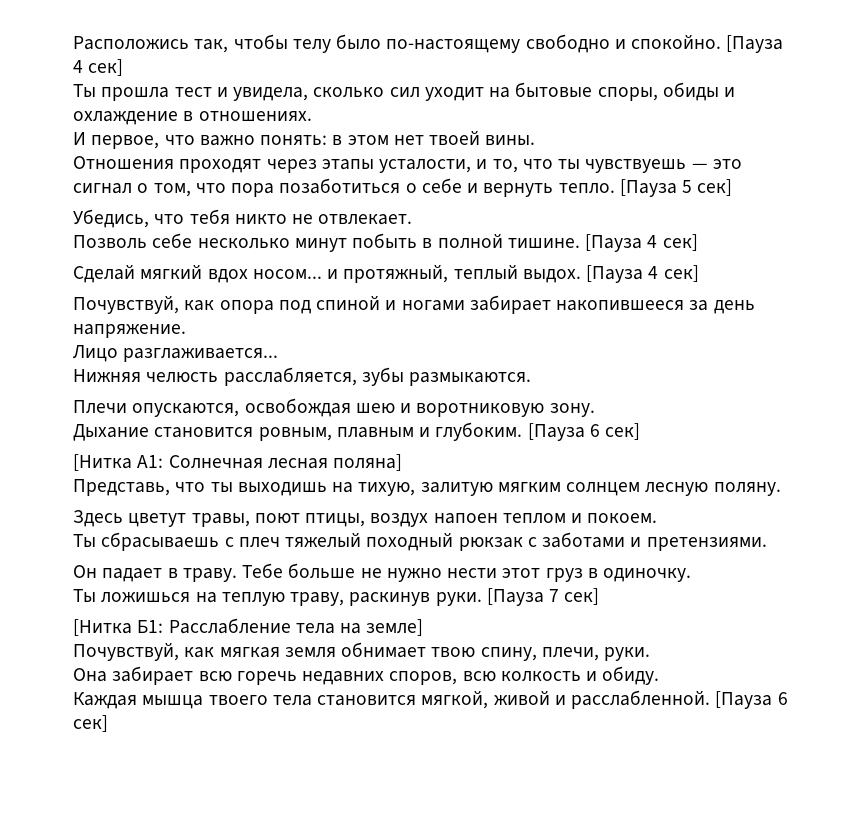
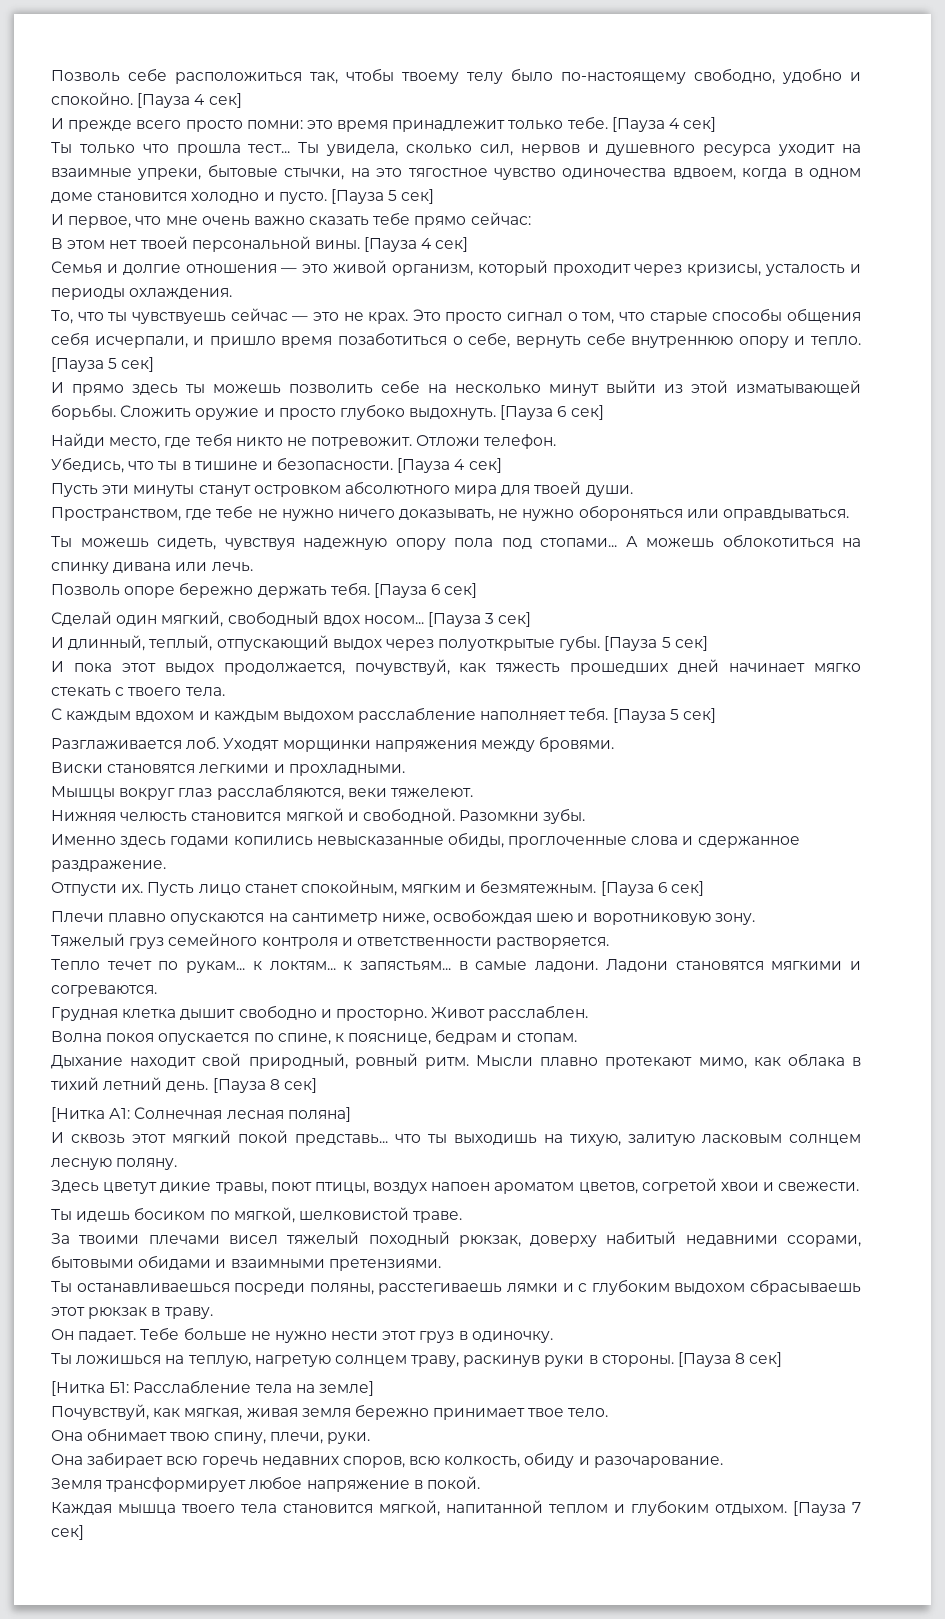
- Расположись так, чтобы телу было по-настоящему свободно и спокойно.
+ Позволь себе расположиться так, чтобы твоему телу было по-настоящему свободно, удобно и спокойно.
- Ты прошла тест и увидела, сколько сил уходит на бытовые споры, обиды и охлаждение в отношениях.
- И первое, что важно понять: в этом нет твоей вины.
- Отношения проходят через этапы усталости, и то, что ты чувствуешь — это сигнал о том, что пора позаботиться о себе и вернуть тепло. [Пауза 5 сек]
- Убедись, что тебя никто не отвлекает.
- Позволь себе несколько минут побыть в полной тишине. [Пауза 4 сек]
- Сделай мягкий вдох носом... и протяжный, теплый выдох. [Пауза 4 сек]
- Почувствуй, как опора под спиной и ногами забирает накопившееся за день напряжение.
- Лицо разглаживается...
- Нижняя челюсть расслабляется, зубы размыкаются.
- Плечи опускаются, освобождая шею и воротниковую зону.
+ И прежде всего просто помни: это время принадлежит только тебе. [Пауза 4 сек]
+ Ты только что прошла тест... Ты увидела, сколько сил, нервов и душевного ресурса уходит на взаимные упреки, бытовые стычки, на это тягостное чувство одиночества вдвоем, когда в одном доме становится холодно и пусто. [Пауза 5 сек]
+ И первое, что мне очень важно сказать тебе прямо сейчас:
+ В этом нет твоей персональной вины. [Пауза 4 сек]
+ Семья и долгие отношения — это живой организм, который проходит через кризисы, усталость и периоды охлаждения.
+ То, что ты чувствуешь сейчас — это не крах. Это просто сигнал о том, что старые способы общения себя исчерпали, и пришло время позаботиться о себе, вернуть себе внутреннюю опору и тепло. [Пауза 5 сек]
+ И прямо здесь ты можешь позволить себе на несколько минут выйти из этой изматывающей борьбы. Сложить оружие и просто глубоко выдохнуть. [Пауза 6 сек]
+ Найди место, где тебя никто не потревожит. Отложи телефон.
+ Убедись, что ты в тишине и безопасности. [Пауза 4 сек]
+ Пусть эти минуты станут островком абсолютного мира для твоей души.
+ Пространством, где тебе не нужно ничего доказывать, не нужно обороняться или оправдываться.
+ Ты можешь сидеть, чувствуя надежную опору пола под стопами... А можешь облокотиться на спинку дивана или лечь.
+ Позволь опоре бережно держать тебя. [Пауза 6 сек]
+ Сделай один мягкий, свободный вдох носом... [Пауза 3 сек]
+ И длинный, теплый, отпускающий выдох через полуоткрытые губы. [Пауза 5 сек]
+ И пока этот выдох продолжается, почувствуй, как тяжесть прошедших дней начинает мягко стекать с твоего тела.
+ С каждым вдохом и каждым выдохом расслабление наполняет тебя. [Пауза 5 сек]
+ Разглаживается лоб. Уходят морщинки напряжения между бровями.
+ Виски становятся легкими и прохладными.
+ Мышцы вокруг глаз расслабляются, веки тяжелеют.
+ Нижняя челюсть становится мягкой и свободной. Разомкни зубы.
+ Именно здесь годами копились невысказанные обиды, проглоченные слова и сдержанное раздражение.
+ Отпусти их. Пусть лицо станет спокойным, мягким и безмятежным. [Пауза 6 сек]
+ Плечи плавно опускаются на сантиметр ниже, освобождая шею и воротниковую зону.
- Дыхание становится ровным, плавным и глубоким. [Пауза 6 сек]
+ Тяжелый груз семейного контроля и ответственности растворяется.
+ Тепло течет по рукам... к локтям... к запястьям... в самые ладони. Ладони становятся мягкими и согреваются.
+ Грудная клетка дышит свободно и просторно. Живот расслаблен.
+ Волна покоя опускается по спине, к пояснице, бедрам и стопам.
+ Дыхание находит свой природный, ровный ритм. Мысли плавно протекают мимо, как облака в тихий летний день. [Пауза 8 сек]
- Представь, что ты выходишь на тихую, залитую мягким солнцем лесную поляну.
+ И сквозь этот мягкий покой представь... что ты выходишь на тихую, залитую ласковым солнцем лесную поляну.
- Здесь цветут травы, поют птицы, воздух напоен теплом и покоем.
- Ты сбрасываешь с плеч тяжелый походный рюкзак с заботами и претензиями.
- Он падает в траву.
+ Здесь цветут дикие травы, поют птицы, воздух напоен ароматом цветов, согретой хвои и свежести.
+ Ты идешь босиком по мягкой, шелковистой траве.
+ За твоими плечами висел тяжелый походный рюкзак, доверху набитый недавними ссорами, бытовыми обидами и взаимными претензиями.
+ Ты останавливаешься посреди поляны, расстегиваешь лямки и с глубоким выдохом сбрасываешь этот рюкзак в траву.
+ Он падает.
- Ты ложишься на теплую траву, раскинув руки. [Пауза 7 сек]
+ Ты ложишься на теплую, нагретую солнцем траву, раскинув руки в стороны. [Пауза 8 сек]
- Почувствуй, как мягкая земля обнимает твою спину, плечи, руки.
+ Почувствуй, как мягкая, живая земля бережно принимает твое тело.
+ Она обнимает твою спину, плечи, руки.
- Она забирает всю горечь недавних споров, всю колкость и обиду.
+ Она забирает всю горечь недавних споров, всю колкость, обиду и разочарование.
+ Земля трансформирует любое напряжение в покой.
- Каждая мышца твоего тела становится мягкой, живой и расслабленной. [Пауза 6 сек]
+ Каждая мышца твоего тела становится мягкой, напитанной теплом и глубоким отдыхом. [Пауза 7 сек]

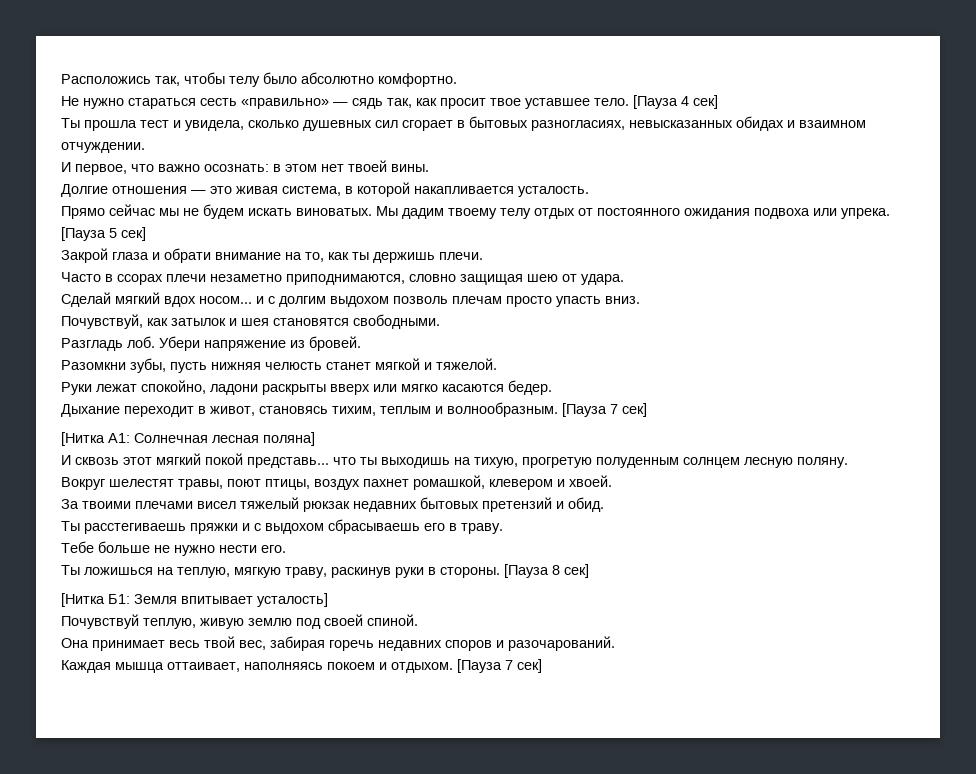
- Позволь себе расположиться так, чтобы твоему телу было по-настоящему свободно, удобно и спокойно. [Пауза 4 сек]
- И прежде всего просто помни: это время принадлежит только тебе. [Пауза 4 сек]
- Ты только что прошла тест... Ты увидела, сколько сил, нервов и душевного ресурса уходит на взаимные упреки, бытовые стычки, на это тягостное чувство одиночества вдвоем, когда в одном доме становится холодно и пусто. [Пауза 5 сек]
- И первое, что мне очень важно сказать тебе прямо сейчас:
- В этом нет твоей персональной вины. [Пауза 4 сек]
- Семья и долгие отношения — это живой организм, который проходит через кризисы, усталость и периоды охлаждения.
- То, что ты чувствуешь сейчас — это не крах. Это просто сигнал о том, что старые способы общения себя исчерпали, и пришло время позаботиться о себе, вернуть себе внутреннюю опору и тепло. [Пауза 5 сек]
- И прямо здесь ты можешь позволить себе на несколько минут выйти из этой изматывающей борьбы. Сложить оружие и просто глубоко выдохнуть. [Пауза 6 сек]
- Найди место, где тебя никто не потревожит. Отложи телефон.
- Убедись, что ты в тишине и безопасности. [Пауза 4 сек]
- Пусть эти минуты станут островком абсолютного мира для твоей души.
- Пространством, где тебе не нужно ничего доказывать, не нужно обороняться или оправдываться.
- Ты можешь сидеть, чувствуя надежную опору пола под стопами... А можешь облокотиться на спинку дивана или лечь.
- Позволь опоре бережно держать тебя. [Пауза 6 сек]
- Сделай один мягкий, свободный вдох носом... [Пауза 3 сек]
- И длинный, теплый, отпускающий выдох через полуоткрытые губы. [Пауза 5 сек]
- И пока этот выдох продолжается, почувствуй, как тяжесть прошедших дней начинает мягко стекать с твоего тела.
- С каждым вдохом и каждым выдохом расслабление наполняет тебя. [Пауза 5 сек]
- Разглаживается лоб. Уходят морщинки напряжения между бровями.
- Виски становятся легкими и прохладными.
- Мышцы вокруг глаз расслабляются, веки тяжелеют.
- Нижняя челюсть становится мягкой и свободной. Разомкни зубы.
- Именно здесь годами копились невысказанные обиды, проглоченные слова и сдержанное раздражение.
- Отпусти их. Пусть лицо станет спокойным, мягким и безмятежным. [Пауза 6 сек]
- Плечи плавно опускаются на сантиметр ниже, освобождая шею и воротниковую зону.
- Тяжелый груз семейного контроля и ответственности растворяется.
- Тепло течет по рукам... к локтям... к запястьям... в самые ладони. Ладони становятся мягкими и согреваются.
- Грудная клетка дышит свободно и просторно. Живот расслаблен.
- Волна покоя опускается по спине, к пояснице, бедрам и стопам.
- Дыхание находит свой природный, ровный ритм. Мысли плавно протекают мимо, как облака в тихий летний день. [Пауза 8 сек]
+ Расположись так, чтобы телу было абсолютно комфортно.
+ Не нужно стараться сесть «правильно» — сядь так, как просит твое уставшее тело. [Пауза 4 сек]
+ Ты прошла тест и увидела, сколько душевных сил сгорает в бытовых разногласиях, невысказанных обидах и взаимном отчуждении.
+ И первое, что важно осознать: в этом нет твоей вины.
+ Долгие отношения — это живая система, в которой накапливается усталость.
+ Прямо сейчас мы не будем искать виноватых. Мы дадим твоему телу отдых от постоянного ожидания подвоха или упрека. [Пауза 5 сек]
+ Закрой глаза и обрати внимание на то, как ты держишь плечи.
+ Часто в ссорах плечи незаметно приподнимаются, словно защищая шею от удара.
+ Сделай мягкий вдох носом... и с долгим выдохом позволь плечам просто упасть вниз.
+ Почувствуй, как затылок и шея становятся свободными.
+ Разгладь лоб. Убери напряжение из бровей.
+ Разомкни зубы, пусть нижняя челюсть станет мягкой и тяжелой.
+ Руки лежат спокойно, ладони раскрыты вверх или мягко касаются бедер.
+ Дыхание переходит в живот, становясь тихим, теплым и волнообразным. [Пауза 7 сек]
- И сквозь этот мягкий покой представь... что ты выходишь на тихую, залитую ласковым солнцем лесную поляну.
+ И сквозь этот мягкий покой представь... что ты выходишь на тихую, прогретую полуденным солнцем лесную поляну.
- Здесь цветут дикие травы, поют птицы, воздух напоен ароматом цветов, согретой хвои и свежести.
- Ты идешь босиком по мягкой, шелковистой траве.
+ Вокруг шелестят травы, поют птицы, воздух пахнет ромашкой, клевером и хвоей.
- За твоими плечами висел тяжелый походный рюкзак, доверху набитый недавними ссорами, бытовыми обидами и взаимными претензиями.
- Ты останавливаешься посреди поляны, расстегиваешь лямки и с глубоким выдохом сбрасываешь этот рюкзак в траву.
+ За твоими плечами висел тяжелый рюкзак недавних бытовых претензий и обид.
+ Ты расстегиваешь пряжки и с выдохом сбрасываешь его в траву.
- Он падает. Тебе больше не нужно нести этот груз в одиночку.
+ Тебе больше не нужно нести его.
- Ты ложишься на теплую, нагретую солнцем траву, раскинув руки в стороны.
+ Ты ложишься на теплую, мягкую траву, раскинув руки в стороны.
- [Нитка Б1: Расслабление тела на земле]
- Почувствуй, как мягкая, живая земля бережно принимает твое тело.
- Она обнимает твою спину, плечи, руки.
- Она забирает всю горечь недавних споров, всю колкость, обиду и разочарование.
- Земля трансформирует любое напряжение в покой.
- Каждая мышца твоего тела становится мягкой, напитанной теплом и глубоким отдыхом.
+ [Нитка Б1: Земля впитывает усталость]
+ Почувствуй теплую, живую землю под своей спиной.
+ Она принимает весь твой вес, забирая горечь недавних споров и разочарований.
+ Каждая мышца оттаивает, наполняясь покоем и отдыхом.

